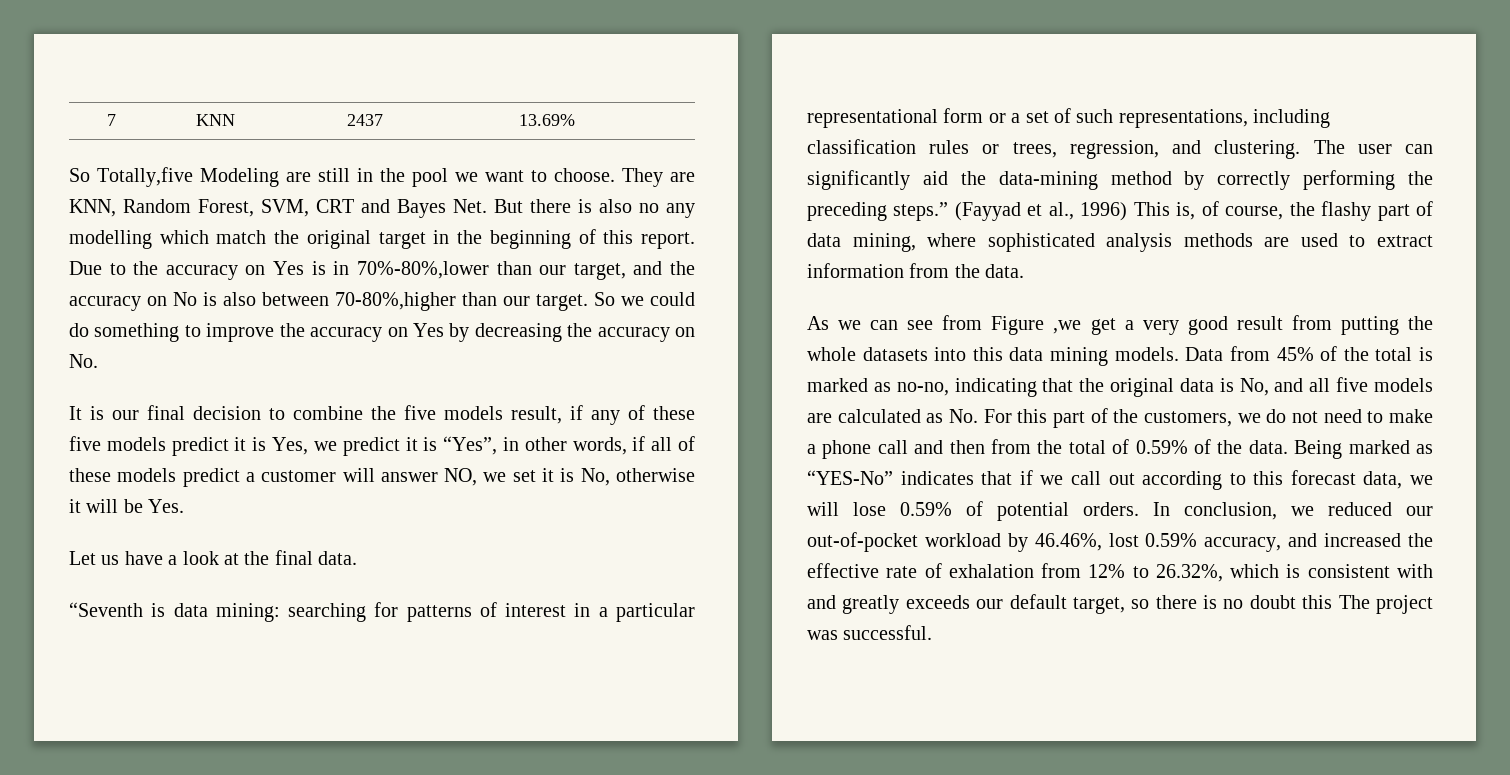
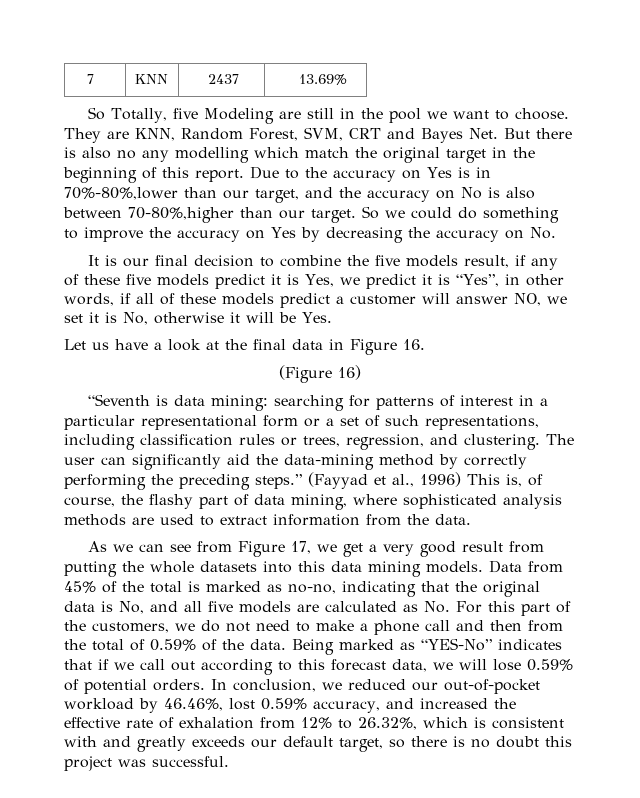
- So Totally,five Modeling are still in the pool we want to choose.
+ So Totally, five Modeling are still in the pool we want to choose.
- Let us have a look at the final data.
+ Let us have a look at the final data in Figure 16.
+ (Figure 16)
- As we can see from Figure ,we get a very good result from putting the whole datasets into this data mining models.
+ As we can see from Figure 17, we get a very good result from putting the whole datasets into this data mining models.
- In conclusion, we reduced our out-of-pocket workload by 46.46%, lost 0.59% accuracy, and increased the effective rate of exhalation from 12% to 26.32%, which is consistent with and greatly exceeds our default target, so there is no doubt this The project was successful.
+ In conclusion, we reduced our out-of-pocket workload by 46.46%, lost 0.59% accuracy, and increased the effective rate of exhalation from 12% to 26.32%, which is consistent with and greatly exceeds our default target, so there is no doubt this project was successful.

